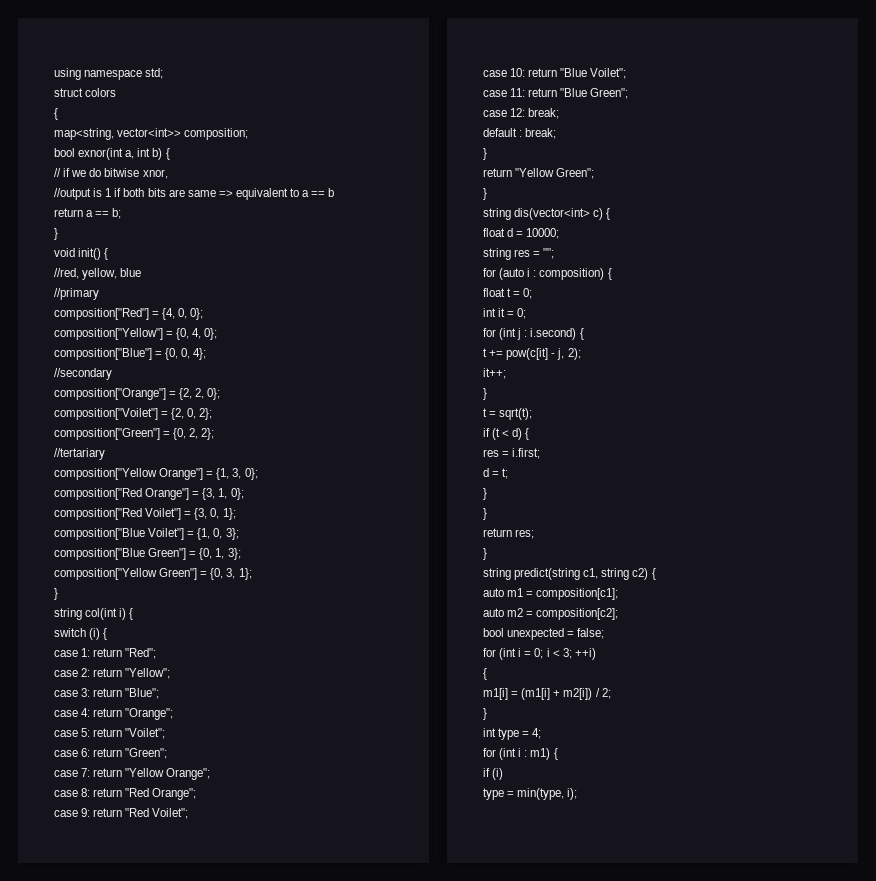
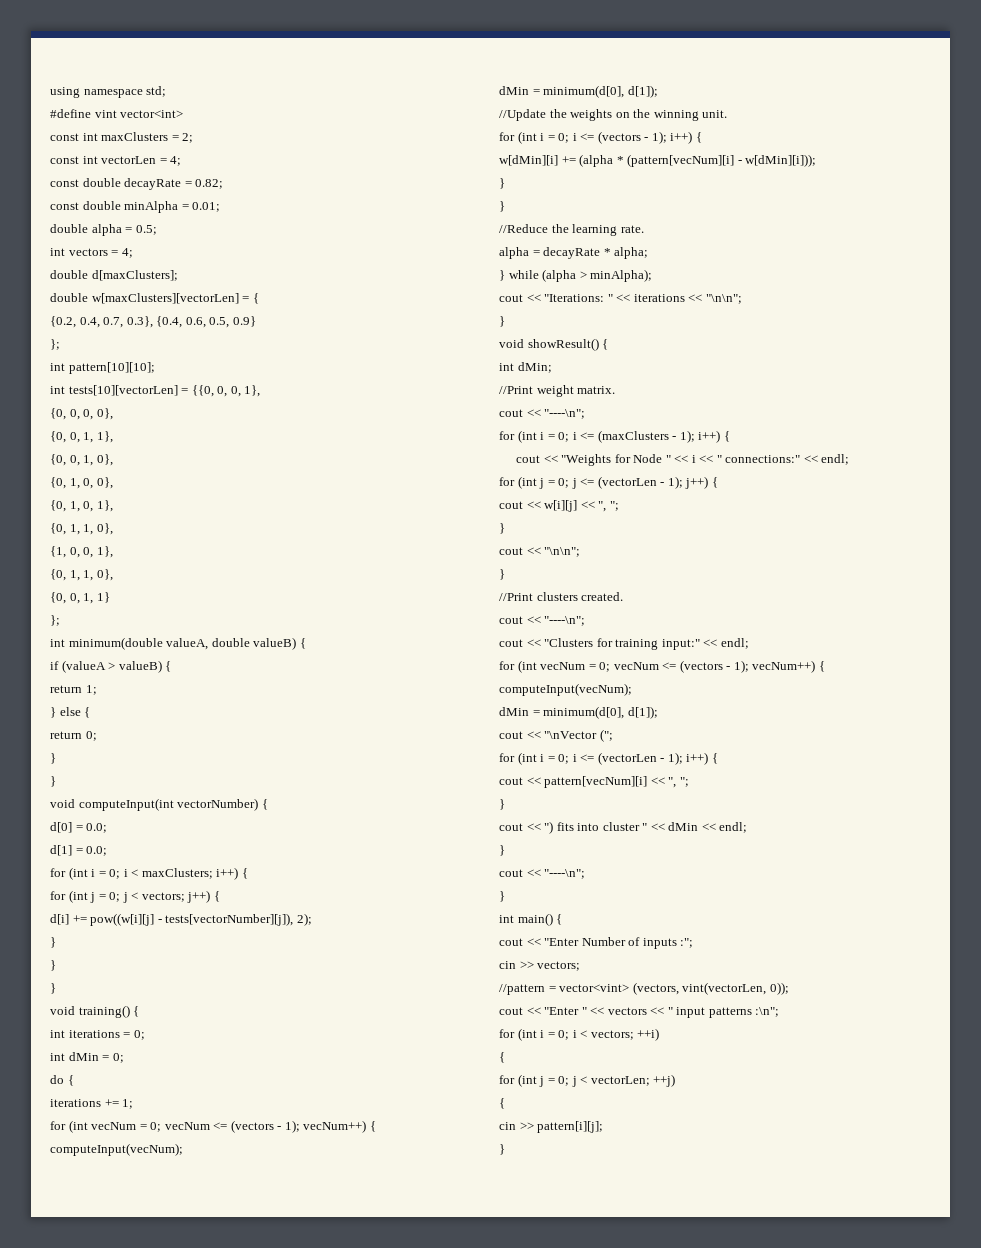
- struct colors
- {
- map<string, vector<int>> composition;
- bool exnor(int a, int b) {
- // if we do bitwise xnor,
- //output is 1 if both bits are same => equivalent to a == b
- return a == b;
- }
- void init() {
- //red, yellow, blue
- //primary
- composition["Red"] = {4, 0, 0};
- composition["Yellow"] = {0, 4, 0};
- composition["Blue"] = {0, 0, 4};
- //secondary
- composition["Orange"] = {2, 2, 0};
- composition["Voilet"] = {2, 0, 2};
- composition["Green"] = {0, 2, 2};
- //tertariary
- composition["Yellow Orange"] = {1, 3, 0};
- composition["Red Orange"] = {3, 1, 0};
- composition["Red Voilet"] = {3, 0, 1};
- composition["Blue Voilet"] = {1, 0, 3};
- composition["Blue Green"] = {0, 1, 3};
- composition["Yellow Green"] = {0, 3, 1};
- }
- string col(int i) {
- switch (i) {
- case 1: return "Red";
- case 2: return "Yellow";
- case 3: return "Blue";
- case 4: return "Orange";
- case 5: return "Voilet";
- case 6: return "Green";
- case 7: return "Yellow Orange";
- case 8: return "Red Orange";
- case 9: return "Red Voilet";
- case 10: return "Blue Voilet";
- case 11: return "Blue Green";
- case 12: break;
- default : break;
- }
- return "Yellow Green";
- }
- string dis(vector<int> c) {
- float d = 10000;
- string res = "";
- for (auto i : composition) {
- float t = 0;
- int it = 0;
- for (int j : i.second) {
- t += pow(c[it] - j, 2);
- it++;
- }
- t = sqrt(t);
- if (t < d) {
- res = i.first;
- d = t;
+ #define vint vector<int>
+ const int maxClusters = 2;
+ const int vectorLen = 4;
+ const double decayRate = 0.82;
+ const double minAlpha = 0.01;
+ double alpha = 0.5;
+ int vectors = 4;
+ double d[maxClusters];
+ double w[maxClusters][vectorLen] = {
+ {0.2, 0.4, 0.7, 0.3}, {0.4, 0.6, 0.5, 0.9}
+ };
+ int pattern[10][10];
+ int tests[10][vectorLen] = {{0, 0, 0, 1},
+ {0, 0, 0, 0},
+ {0, 0, 1, 1},
+ {0, 0, 1, 0},
+ {0, 1, 0, 0},
+ {0, 1, 0, 1},
+ {0, 1, 1, 0},
+ {1, 0, 0, 1},
+ {0, 1, 1, 0},
+ {0, 0, 1, 1}
+ };
+ int minimum(double valueA, double valueB) {
+ if (valueA > valueB) {
+ return 1;
+ } else {
+ return 0;
  }
  }
- return res;
+ void computeInput(int vectorNumber) {
+ d[0] = 0.0;
+ d[1] = 0.0;
+ for (int i = 0; i < maxClusters; i++) {
+ for (int j = 0; j < vectors; j++) {
+ d[i] += pow((w[i][j] - tests[vectorNumber][j]), 2);
  }
- string predict(string c1, string c2) {
- auto m1 = composition[c1];
- auto m2 = composition[c2];
- bool unexpected = false;
- for (int i = 0; i < 3; ++i)
+ }
+ }
+ void training() {
+ int iterations = 0;
+ int dMin = 0;
+ do {
+ iterations += 1;
+ for (int vecNum = 0; vecNum <= (vectors - 1); vecNum++) {
+ computeInput(vecNum);
+ dMin = minimum(d[0], d[1]);
+ //Update the weights on the winning unit.
+ for (int i = 0; i <= (vectors - 1); i++) {
+ w[dMin][i] += (alpha * (pattern[vecNum][i] - w[dMin][i]));
+ }
+ }
+ //Reduce the learning rate.
+ alpha = decayRate * alpha;
+ } while (alpha > minAlpha);
+ cout << "Iterations: " << iterations << "\n\n";
+ }
+ void showResult() {
+ int dMin;
+ //Print weight matrix.
+ cout << "----\n";
+ for (int i = 0; i <= (maxClusters - 1); i++) {
+ cout << "Weights for Node " << i << " connections:" << endl;
+ for (int j = 0; j <= (vectorLen - 1); j++) {
+ cout << w[i][j] << ", ";
+ }
+ cout << "\n\n";
+ }
+ //Print clusters created.
+ cout << "----\n";
+ cout << "Clusters for training input:" << endl;
+ for (int vecNum = 0; vecNum <= (vectors - 1); vecNum++) {
+ computeInput(vecNum);
+ dMin = minimum(d[0], d[1]);
+ cout << "\nVector (";
+ for (int i = 0; i <= (vectorLen - 1); i++) {
+ cout << pattern[vecNum][i] << ", ";
+ }
+ cout << ") fits into cluster " << dMin << endl;
+ }
+ cout << "----\n";
+ }
+ int main() {
+ cout << "Enter Number of inputs :";
+ cin >> vectors;
+ //pattern = vector<vint> (vectors, vint(vectorLen, 0));
+ cout << "Enter " << vectors << " input patterns :\n";
+ for (int i = 0; i < vectors; ++i)
  {
- m1[i] = (m1[i] + m2[i]) / 2;
+ for (int j = 0; j < vectorLen; ++j)
+ {
+ cin >> pattern[i][j];
  }
- int type = 4;
- for (int i : m1) {
- if (i)
- type = min(type, i);

